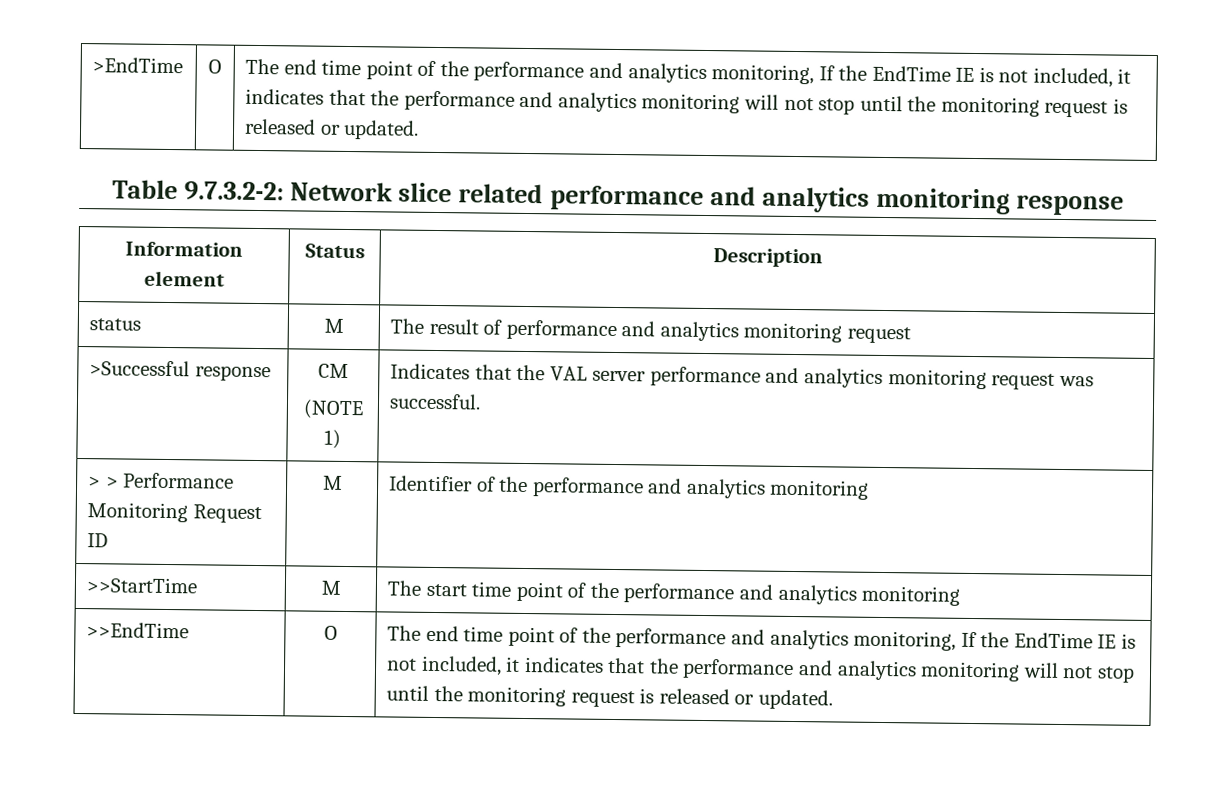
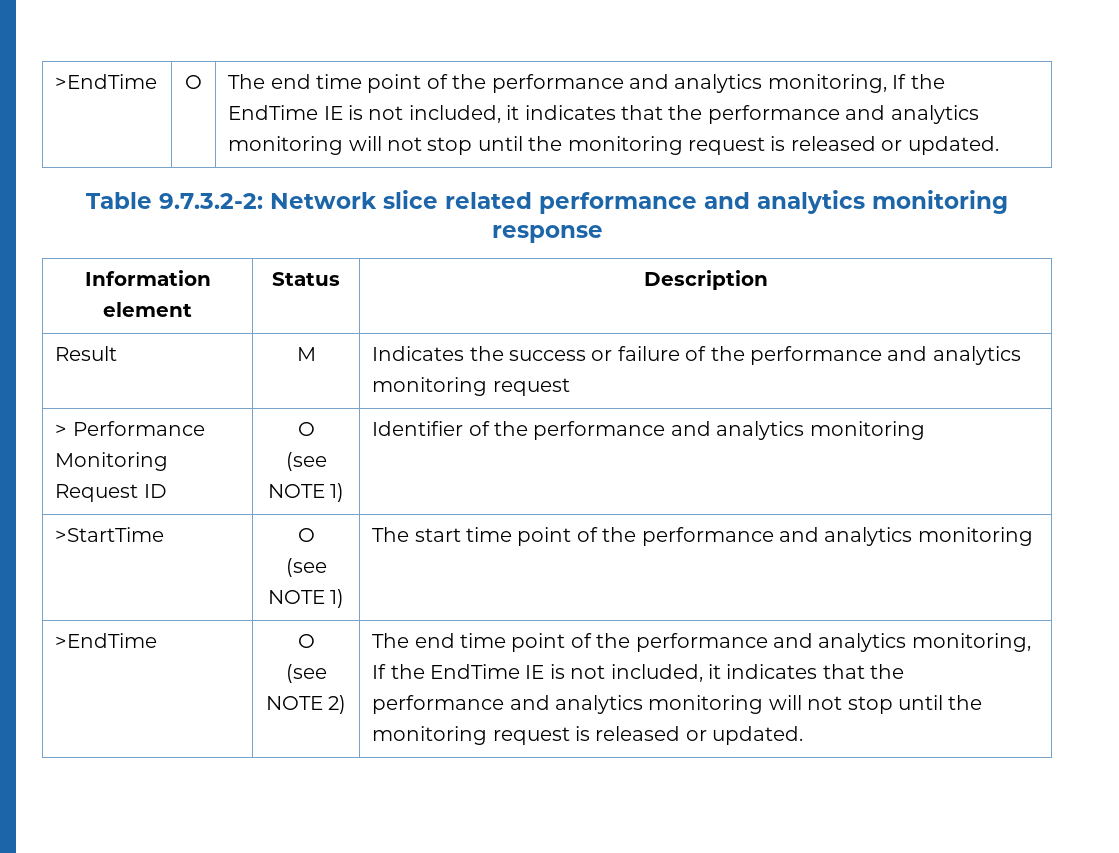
- status | M | The result of performance and analytics monitoring request
+ Result | M | Indicates the success or failure of the performance and analytics monitoring request
- >Successful response | CM
- (NOTE 1) | Indicates that the VAL server performance and analytics monitoring request was successful.
- > > Performance Monitoring Request ID | M | Identifier of the performance and analytics monitoring
+ > Performance Monitoring Request ID | O
+ (see NOTE 1) | Identifier of the performance and analytics monitoring
- >>StartTime | M | The start time point of the performance and analytics monitoring
- >>EndTime | O
+ >StartTime | O
+ (see NOTE 1) | The start time point of the performance and analytics monitoring
+ >EndTime | O
+ (see NOTE 2)

